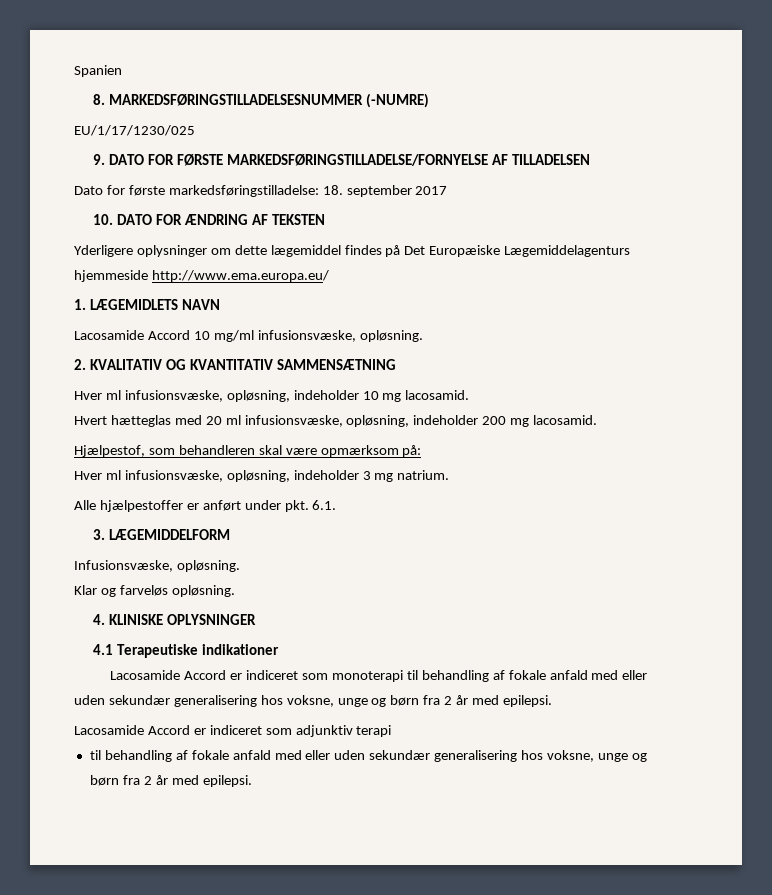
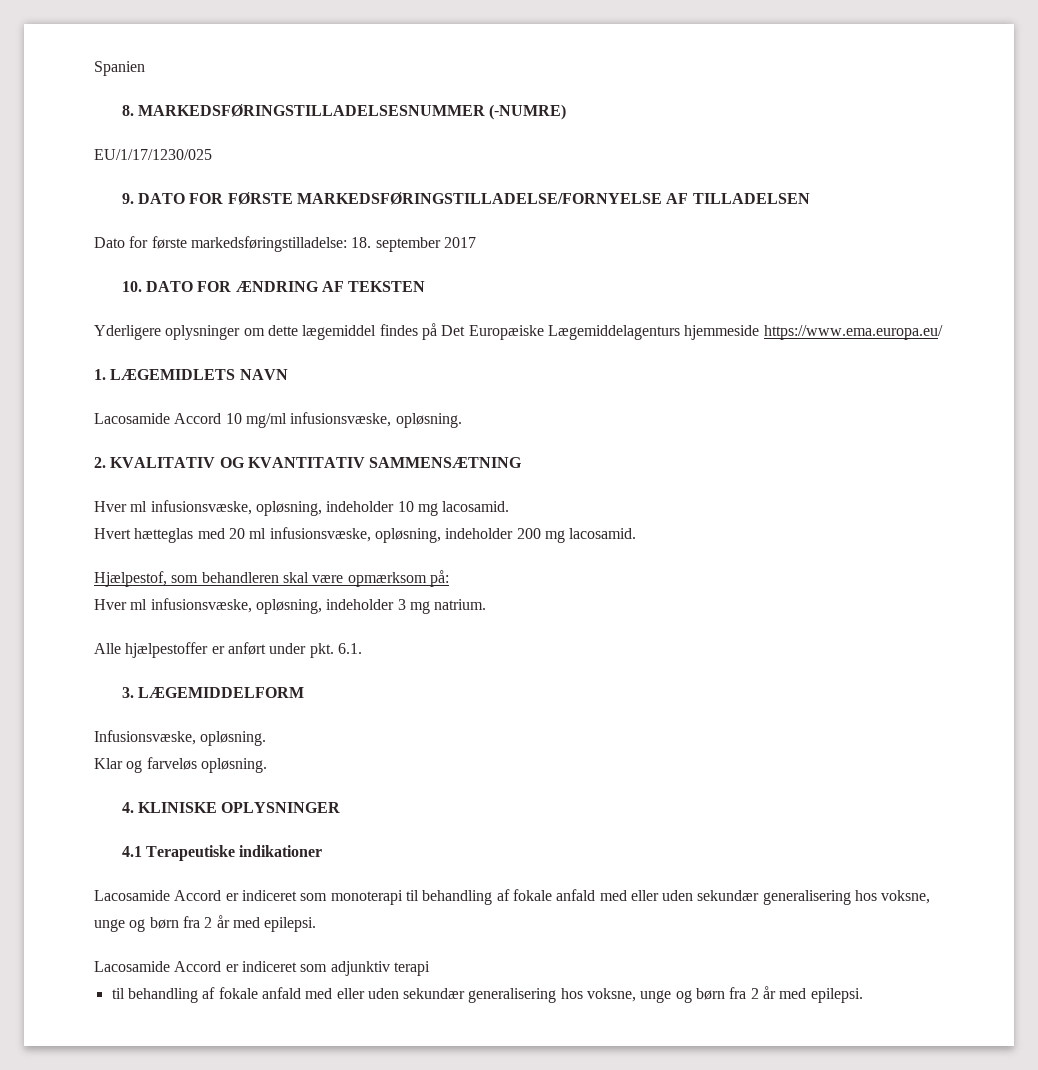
- Yderligere oplysninger om dette lægemiddel findes på Det Europæiske Lægemiddelagenturs hjemmeside http://www.ema.europa.eu/
+ Yderligere oplysninger om dette lægemiddel findes på Det Europæiske Lægemiddelagenturs hjemmeside https://www.ema.europa.eu/

